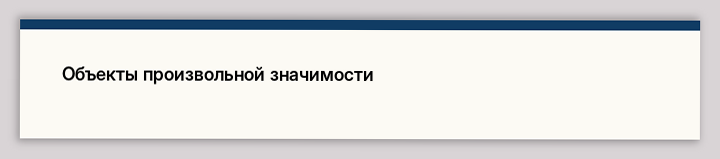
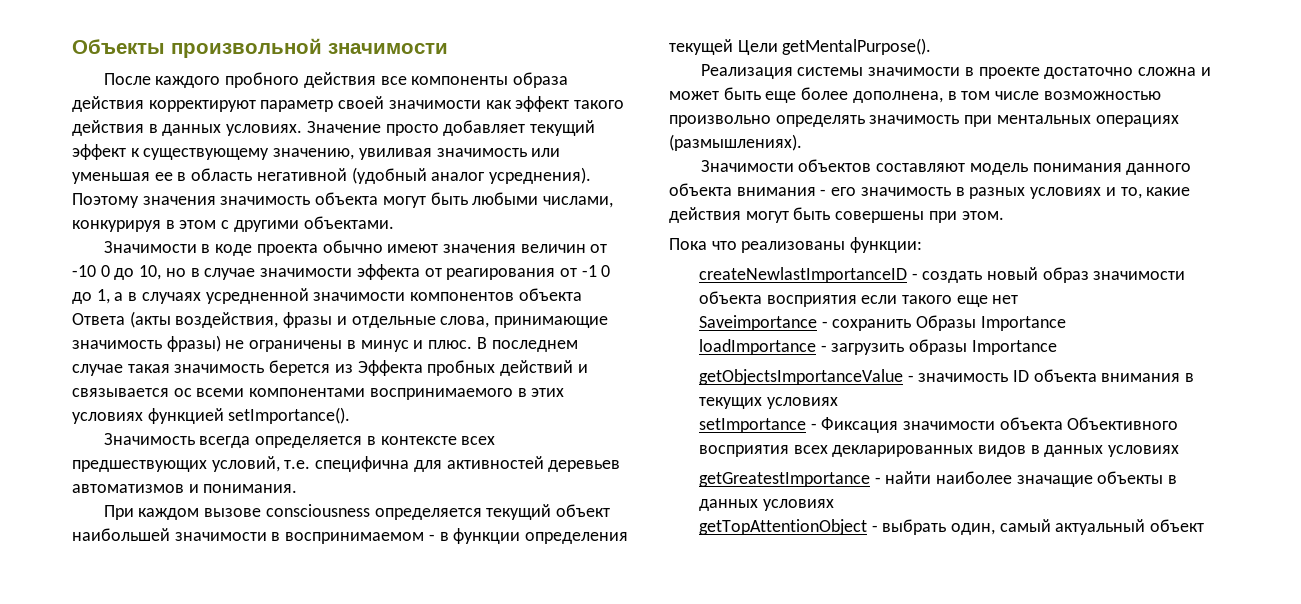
+ После каждого пробного действия все компоненты образа действия корректируют параметр своей значимости как эффект такого действия в данных условиях. Значение просто добавляет текущий эффект к существующему значению, увиливая значимость или уменьшая ее в область негативной (удобный аналог усреднения). Поэтому значения значимость объекта могут быть любыми числами, конкурируя в этом с другими объектами.
+ Значимости в коде проекта обычно имеют значения величин от -10 0 до 10, но в случае значимости эффекта от реагирования от -1 0 до 1, а в случаях усредненной значимости компонентов объекта Ответа (акты воздействия, фразы и отдельные слова, принимающие значимость фразы) не ограничены в минус и плюс. В последнем случае такая значимость берется из Эффекта пробных действий и связывается ос всеми компонентами воспринимаемого в этих условиях функцией setImportance().
+ Значимость всегда определяется в контексте всех предшествующих условий, т.е. специфична для активностей деревьев автоматизмов и понимания.
+ При каждом вызове consciousness определяется текущий объект наибольшей значимости в воспринимаемом - в функции определения текущей Цели getMentalPurpose().
+ Реализация системы значимости в проекте достаточно сложна и может быть еще более дополнена, в том числе возможностью произвольно определять значимость при ментальных операциях (размышлениях).
+ Значимости объектов составляют модель понимания данного объекта внимания - его значимость в разных условиях и то, какие действия могут быть совершены при этом.
+ Пока что реализованы функции:
+ createNewlastImportanceID - создать новый образ значимости объекта восприятия если такого еще нет
+ Saveimportance - сохранить Образы Importance
+ loadImportance - загрузить образы Importance
+ getObjectsImportanceValue - значимость ID объекта внимания в текущих условиях
+ setImportance - Фиксация значимости объекта Объективного восприятия всех декларированных видов в данных условиях
+ getGreatestImportance - найти наиболее значащие объекты в данных условиях
+ getTopAttentionObject - выбрать один, самый актуальный объект

